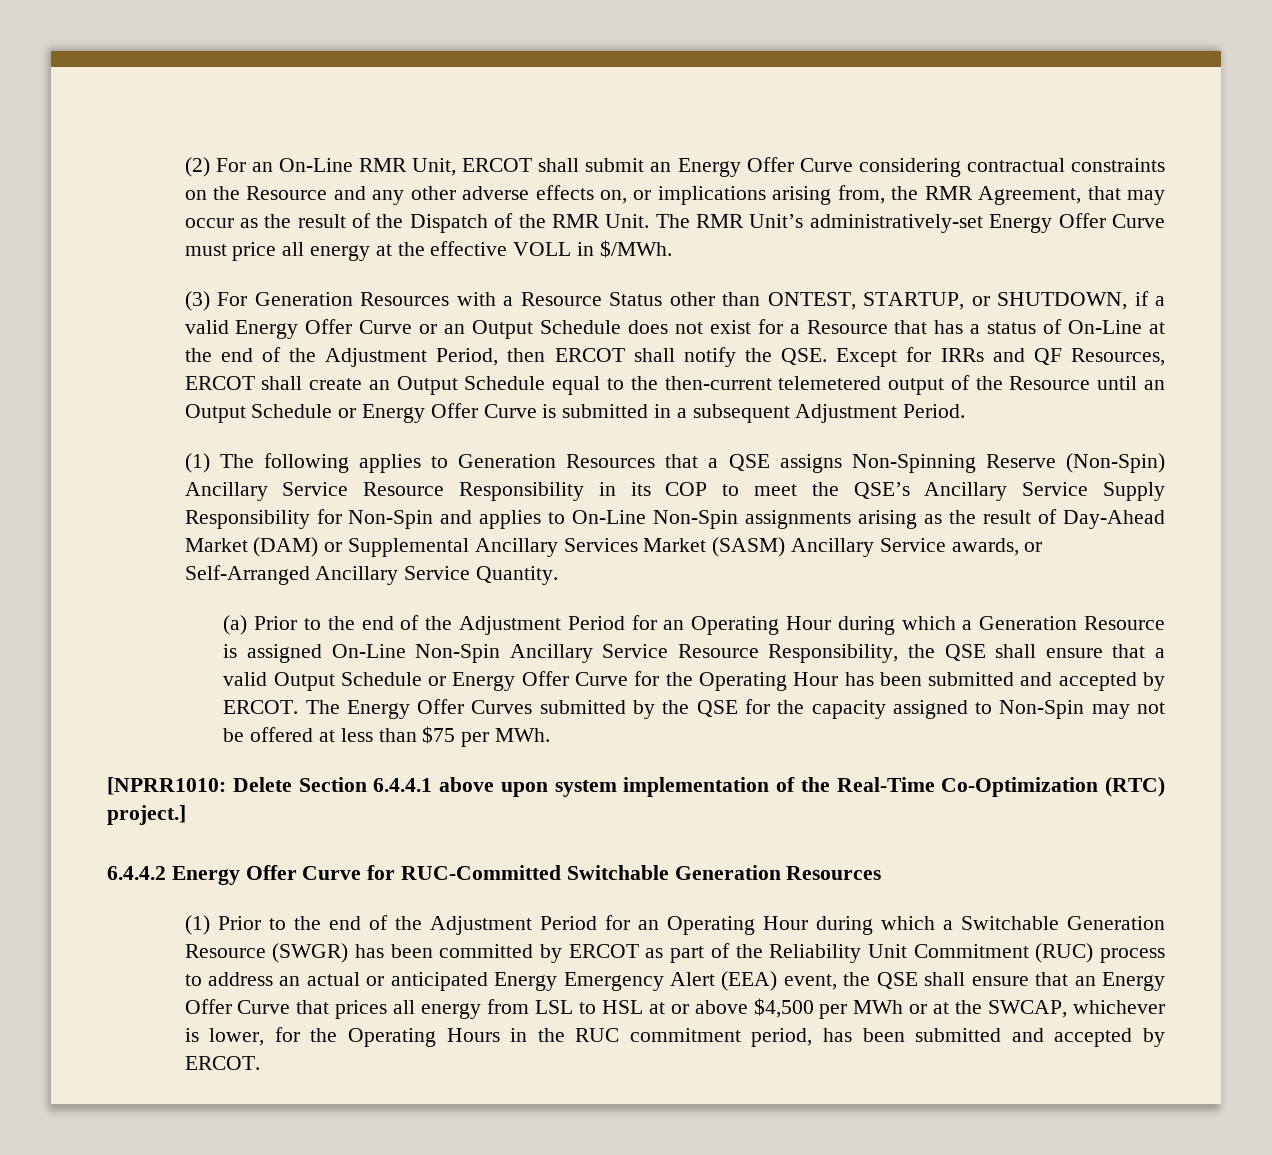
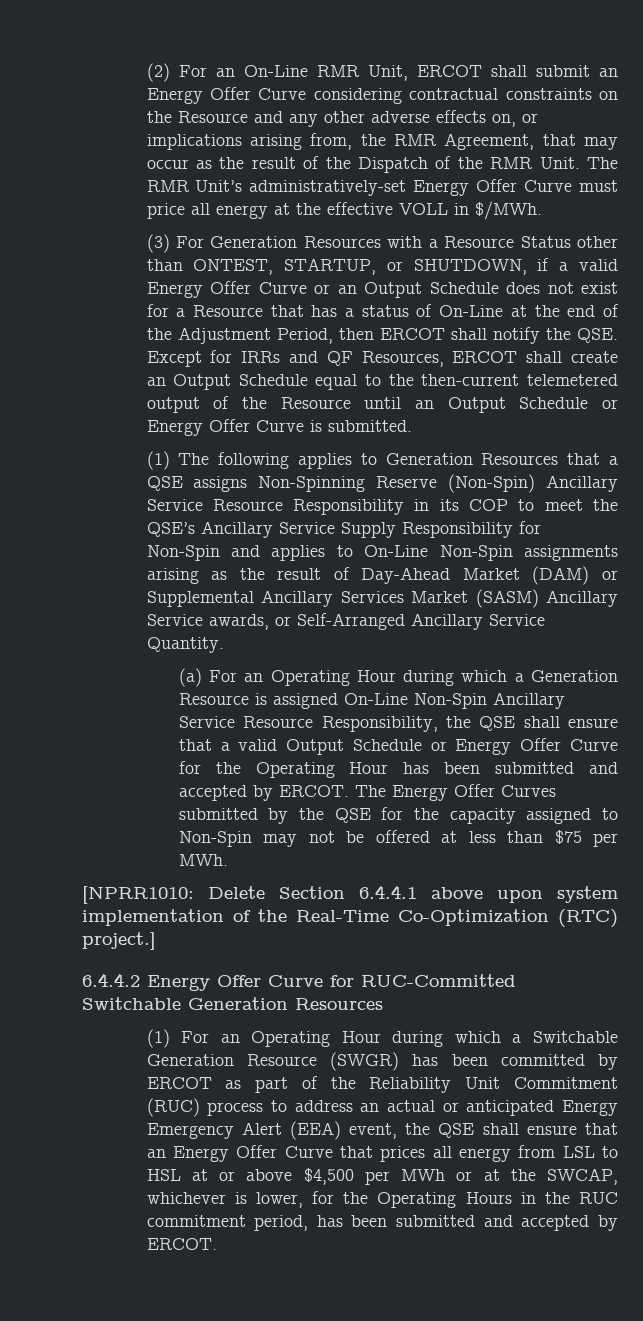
- (3) For Generation Resources with a Resource Status other than ONTEST, STARTUP, or SHUTDOWN, if a valid Energy Offer Curve or an Output Schedule does not exist for a Resource that has a status of On-Line at the end of the Adjustment Period, then ERCOT shall notify the QSE. Except for IRRs and QF Resources, ERCOT shall create an Output Schedule equal to the then-current telemetered output of the Resource until an Output Schedule or Energy Offer Curve is submitted in a subsequent Adjustment Period.
+ (3) For Generation Resources with a Resource Status other than ONTEST, STARTUP, or SHUTDOWN, if a valid Energy Offer Curve or an Output Schedule does not exist for a Resource that has a status of On-Line at the end of the Adjustment Period, then ERCOT shall notify the QSE. Except for IRRs and QF Resources, ERCOT shall create an Output Schedule equal to the then-current telemetered output of the Resource until an Output Schedule or Energy Offer Curve is submitted.
- (a) Prior to the end of the Adjustment Period for an Operating Hour during which a Generation Resource is assigned On-Line Non-Spin Ancillary Service Resource Responsibility, the QSE shall ensure that a valid Output Schedule or Energy Offer Curve for the Operating Hour has been submitted and accepted by ERCOT.
+ (a) For an Operating Hour during which a Generation Resource is assigned On-Line Non-Spin Ancillary Service Resource Responsibility, the QSE shall ensure that a valid Output Schedule or Energy Offer Curve for the Operating Hour has been submitted and accepted by ERCOT.
- (1) Prior to the end of the Adjustment Period for an Operating Hour during which a Switchable Generation Resource (SWGR) has been committed by ERCOT as part of the Reliability Unit Commitment (RUC) process to address an actual or anticipated Energy Emergency Alert (EEA) event, the QSE shall ensure that an Energy Offer Curve that prices all energy from LSL to HSL at or above $4,500 per MWh or at the SWCAP, whichever is lower, for the Operating Hours in the RUC commitment period, has been submitted and accepted by ERCOT.
+ (1) For an Operating Hour during which a Switchable Generation Resource (SWGR) has been committed by ERCOT as part of the Reliability Unit Commitment (RUC) process to address an actual or anticipated Energy Emergency Alert (EEA) event, the QSE shall ensure that an Energy Offer Curve that prices all energy from LSL to HSL at or above $4,500 per MWh or at the SWCAP, whichever is lower, for the Operating Hours in the RUC commitment period, has been submitted and accepted by ERCOT.

